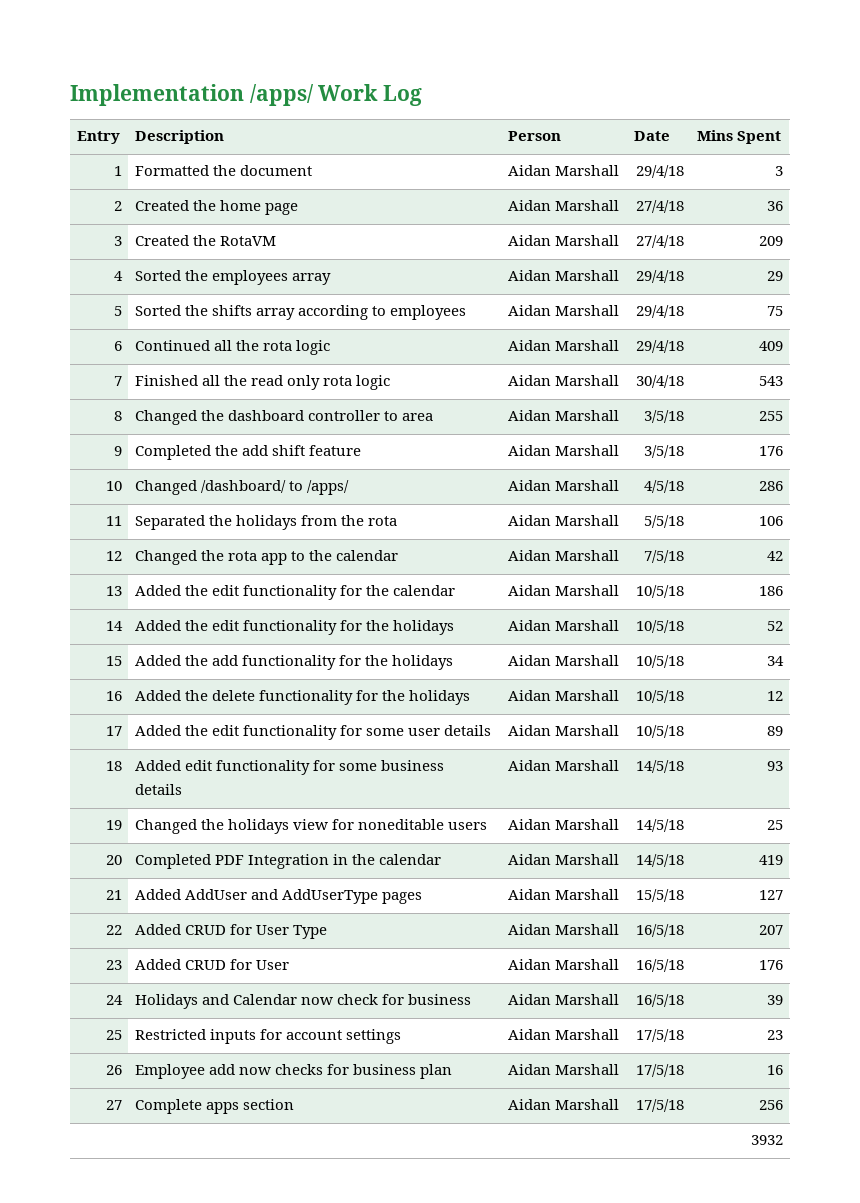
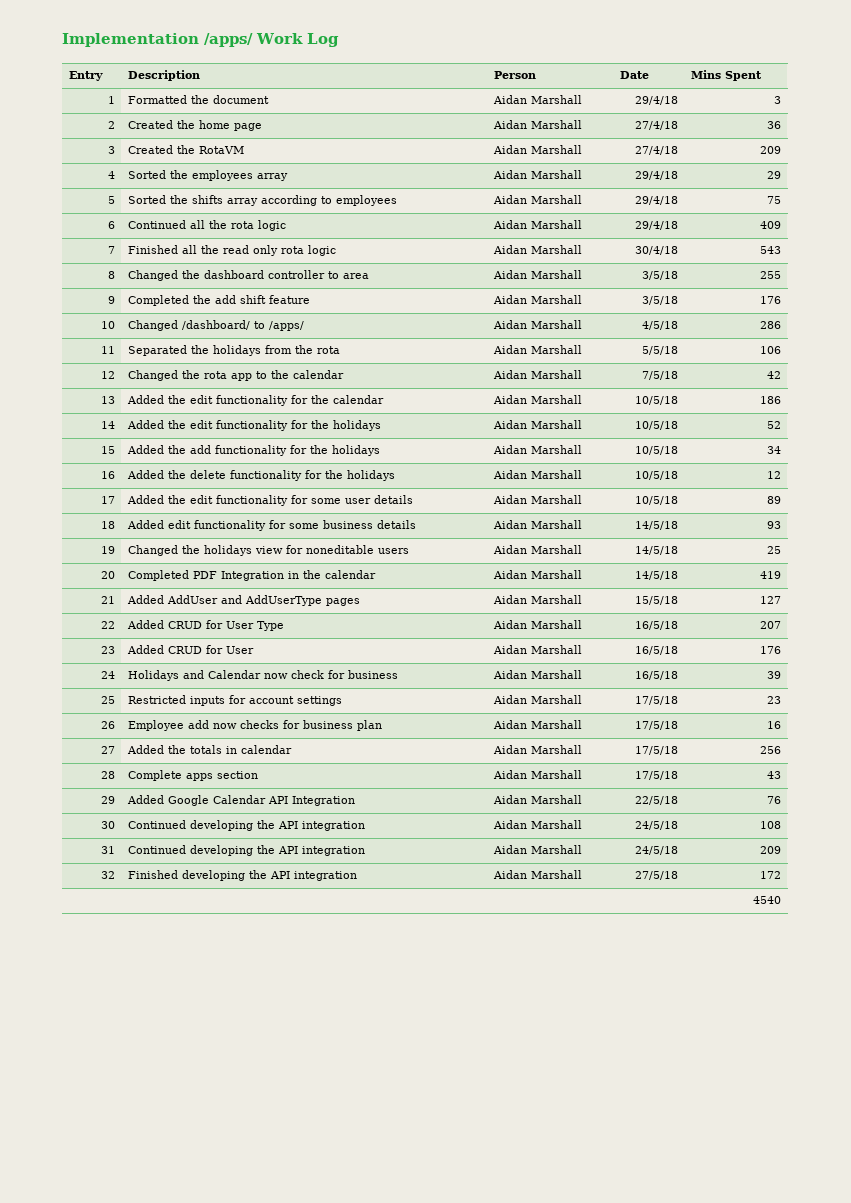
- 27 | Complete apps section | Aidan Marshall | 17/5/18 | 256
- 3932
+ 27 | Added the totals in calendar | Aidan Marshall | 17/5/18 | 256
+ 28 | Complete apps section | Aidan Marshall | 17/5/18 | 43
+ 29 | Added Google Calendar API Integration | Aidan Marshall | 22/5/18 | 76
+ 30 | Continued developing the API integration | Aidan Marshall | 24/5/18 | 108
+ 31 | Continued developing the API integration | Aidan Marshall | 24/5/18 | 209
+ 32 | Finished developing the API integration | Aidan Marshall | 27/5/18 | 172
+ 4540

